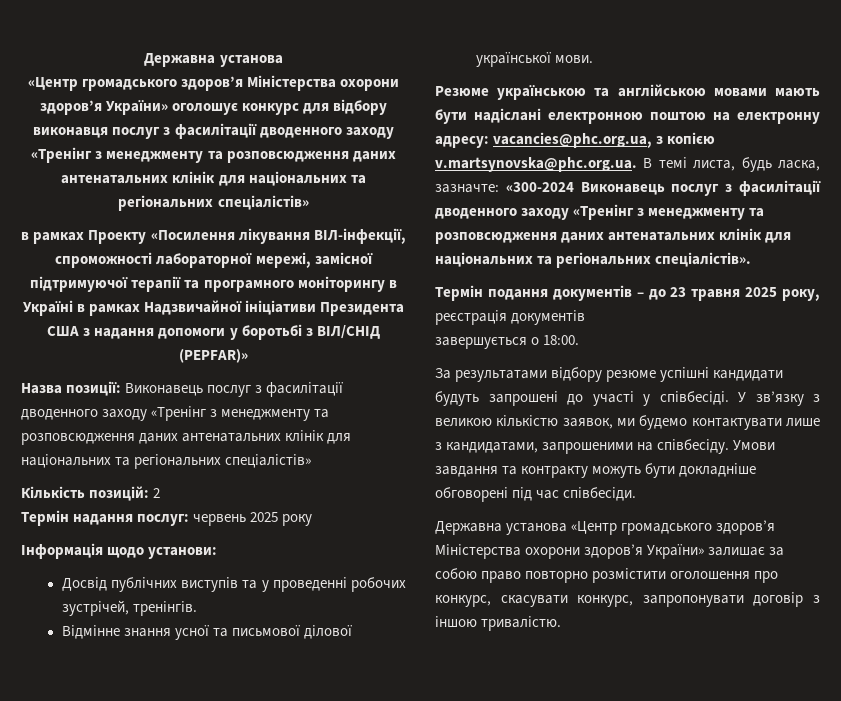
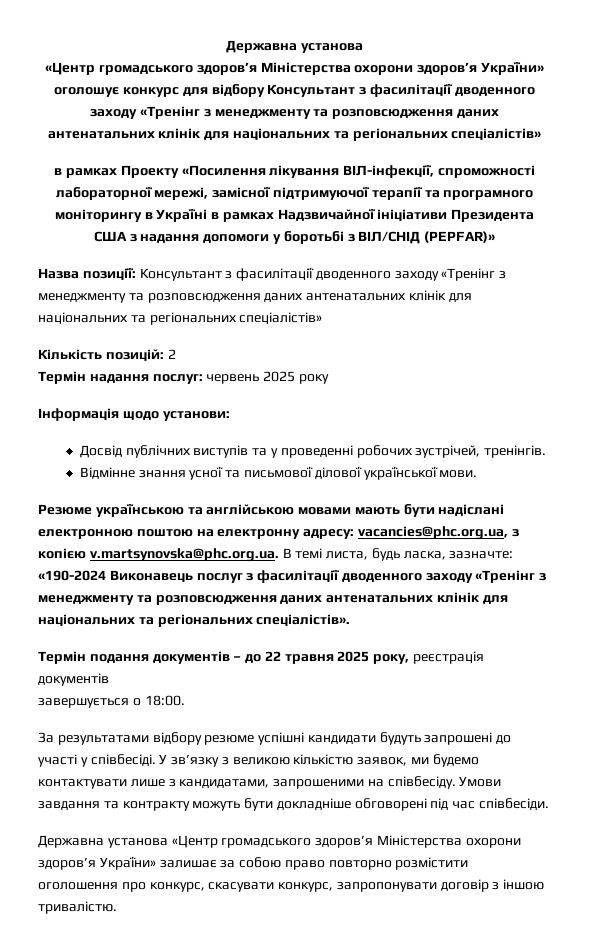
- «Центр громадського здоров’я Міністерства охорони здоров’я України» оголошує конкурс для відбору виконавця послуг з фасилітації дводенного заходу «Тренінг з менеджменту та розповсюдження даних антенатальних клінік для національних та регіональних спеціалістів»
+ «Центр громадського здоров’я Міністерства охорони здоров’я України» оголошує конкурс для відбору Консультант з фасилітації дводенного заходу «Тренінг з менеджменту та розповсюдження даних антенатальних клінік для національних та регіональних спеціалістів»
- Назва позиції: Виконавець послуг з фасилітації дводенного заходу «Тренінг з менеджменту та розповсюдження даних антенатальних клінік для національних та регіональних спеціалістів»
+ Назва позиції: Консультант з фасилітації дводенного заходу «Тренінг з менеджменту та розповсюдження даних антенатальних клінік для національних та регіональних спеціалістів»
- Резюме українською та англійською мовами мають бути надіслані електронною поштою на електронну адресу: vacancies@phc.org.ua, з копією v.martsynovska@phc.org.ua. В темі листа, будь ласка, зазначте: «300-2024 Виконавець послуг з фасилітації дводенного заходу «Тренінг з менеджменту та розповсюдження даних антенатальних клінік для національних та регіональних спеціалістів».
+ Резюме українською та англійською мовами мають бути надіслані електронною поштою на електронну адресу: vacancies@phc.org.ua, з копією v.martsynovska@phc.org.ua. В темі листа, будь ласка, зазначте: «190-2024 Виконавець послуг з фасилітації дводенного заходу «Тренінг з менеджменту та розповсюдження даних антенатальних клінік для національних та регіональних спеціалістів».
- Термін подання документів – до 23 травня 2025 року, реєстрація документів
+ Термін подання документів – до 22 травня 2025 року, реєстрація документів

